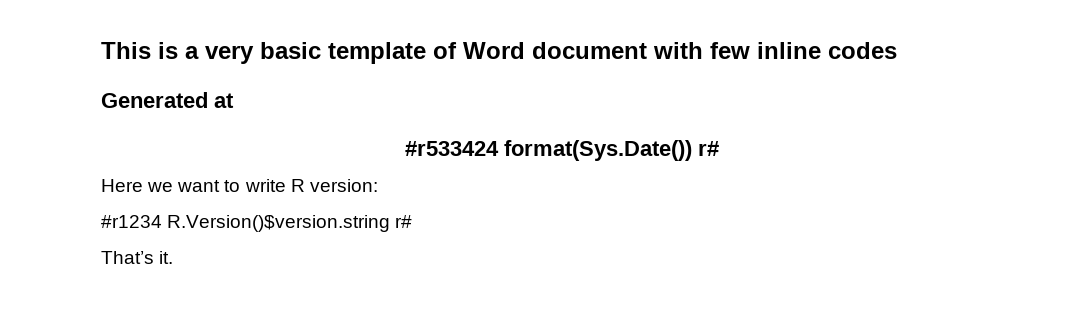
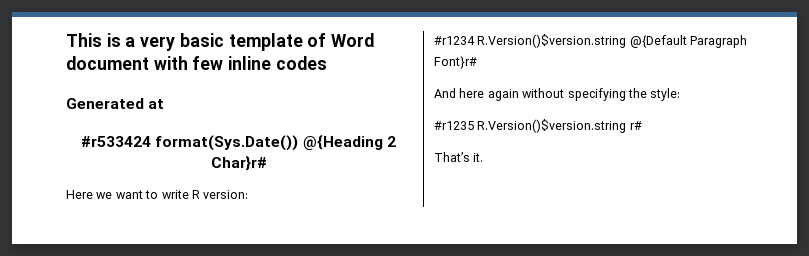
- #r533424 format(Sys.Date()) r#
+ #r533424 format(Sys.Date()) @{Heading 2 Char}r#
- #r1234 R.Version()$version.string r#
+ #r1234 R.Version()$version.string @{Default Paragraph Font}r#
+ And here again without specifying the style:
+ #r1235 R.Version()$version.string r#

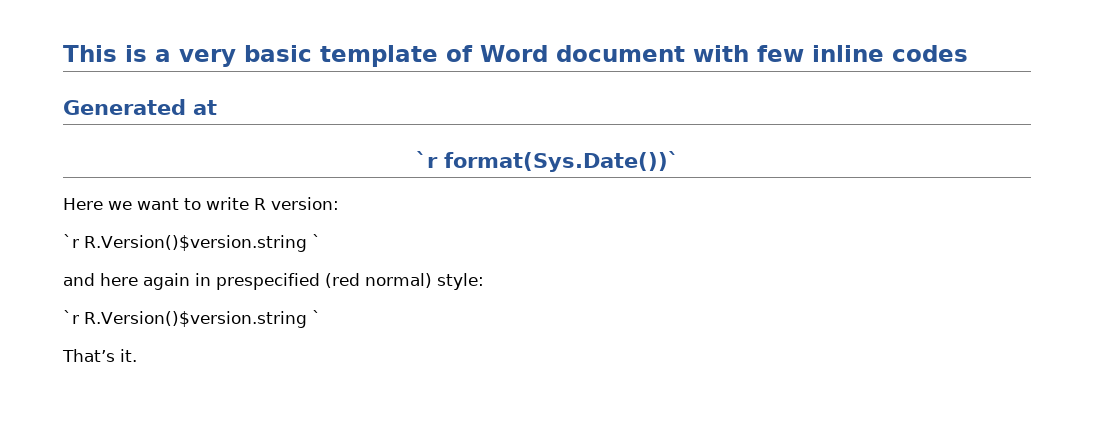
- #r533424 format(Sys.Date()) @{Heading 2 Char}r#
+ `r format(Sys.Date())`
  Here we want to write R version:
- #r1234 R.Version()$version.string @{Default Paragraph Font}r#
- And here again without specifying the style:
- #r1235 R.Version()$version.string r#
+ `r R.Version()$version.string `
+ and here again in prespecified (red normal) style:
+ `r R.Version()$version.string `

